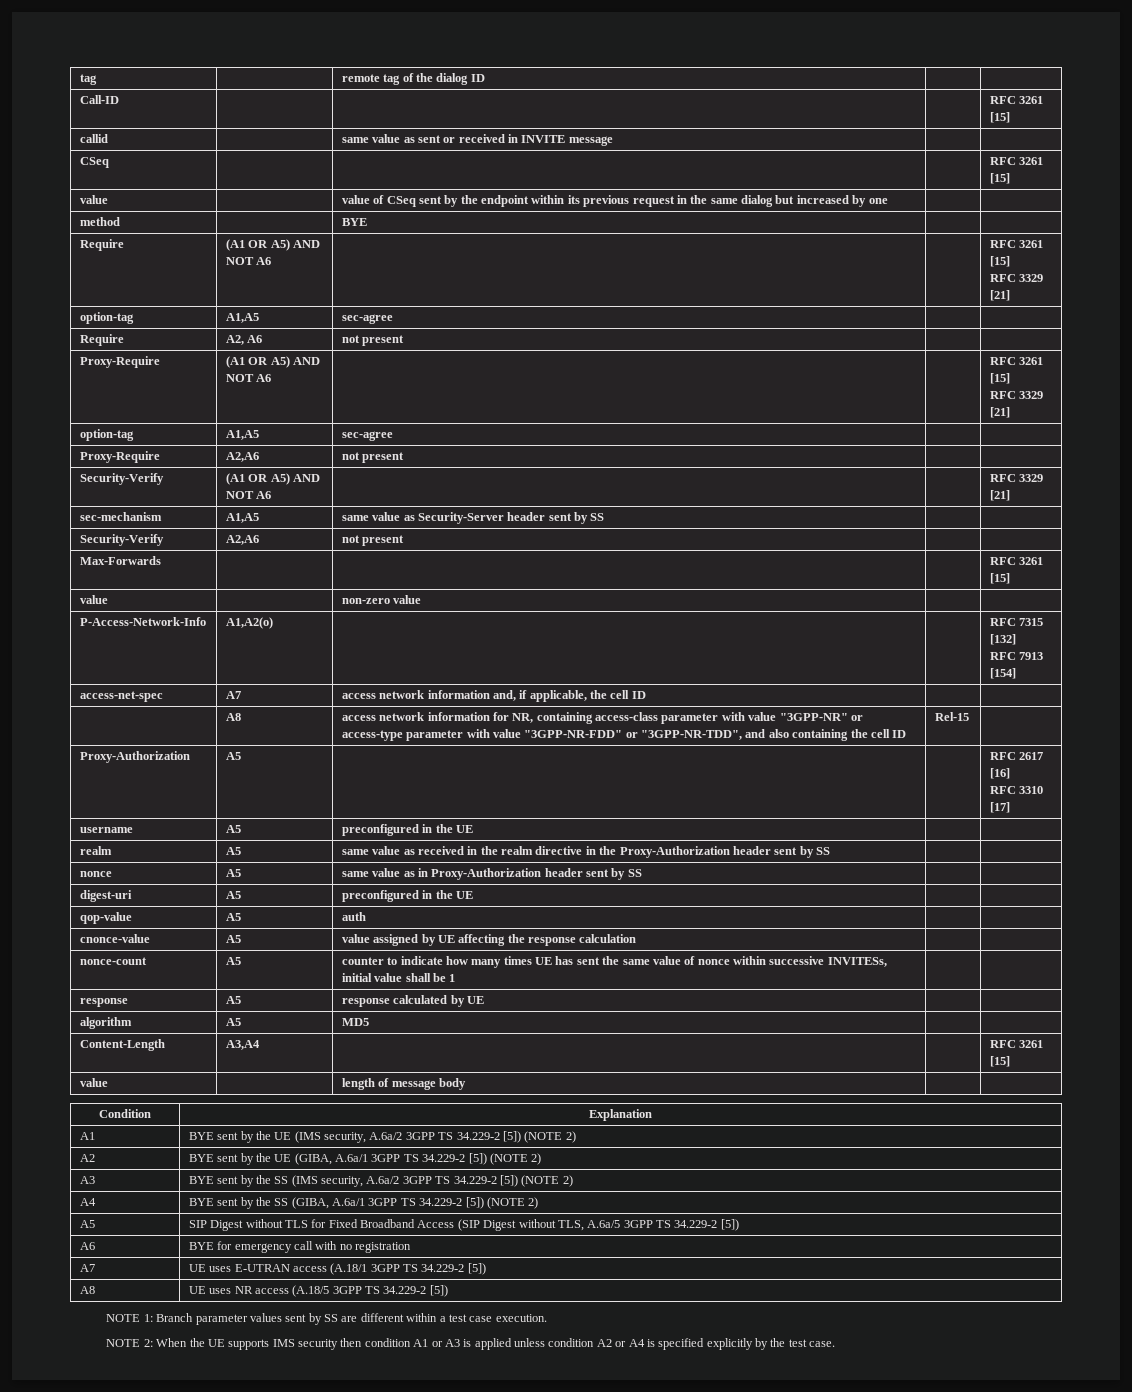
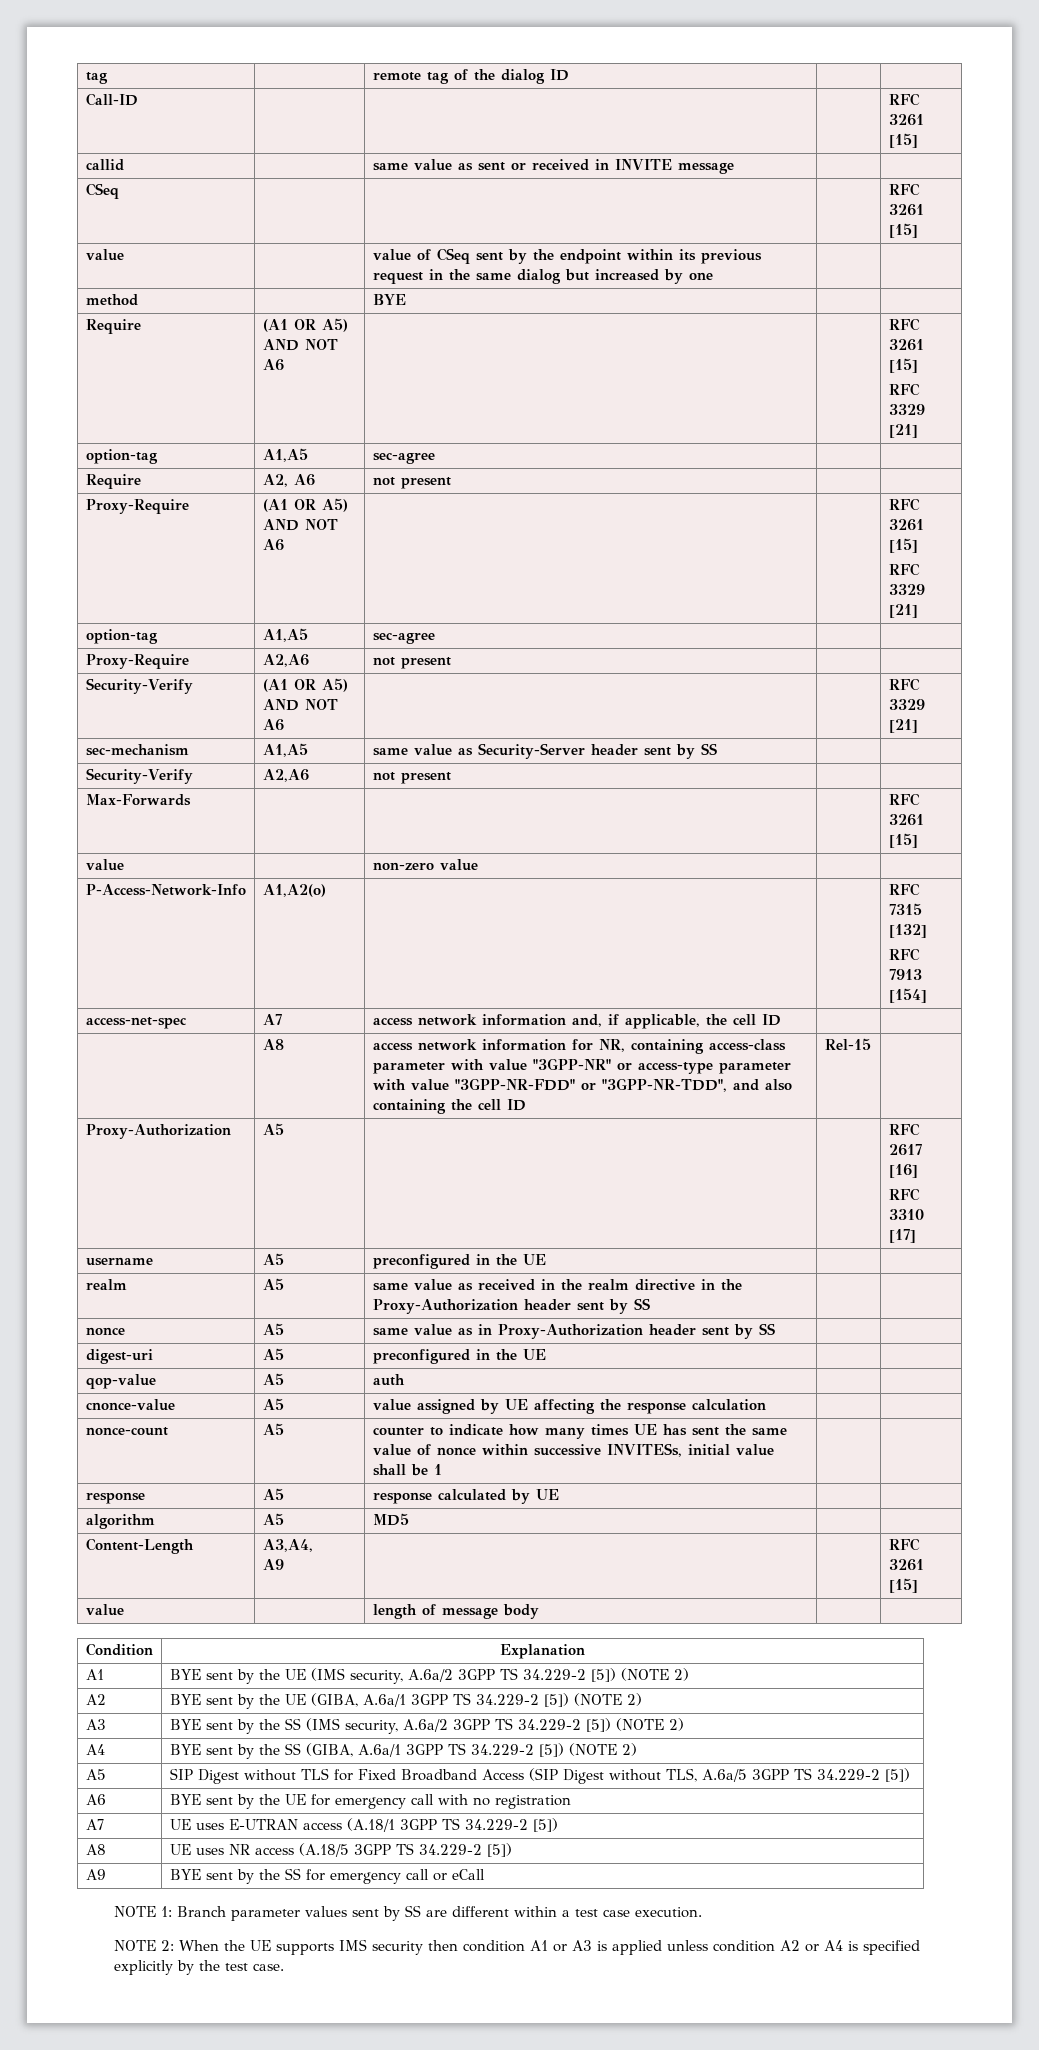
- Content-Length | A3,A4 | | | RFC 3261 [15]
+ Content-Length | A3,A4,
+ A9 | | | RFC 3261 [15]
- A6 | BYE for emergency call with no registration
+ A6 | BYE sent by the UE for emergency call with no registration
+ A9 | BYE sent by the SS for emergency call or eCall

